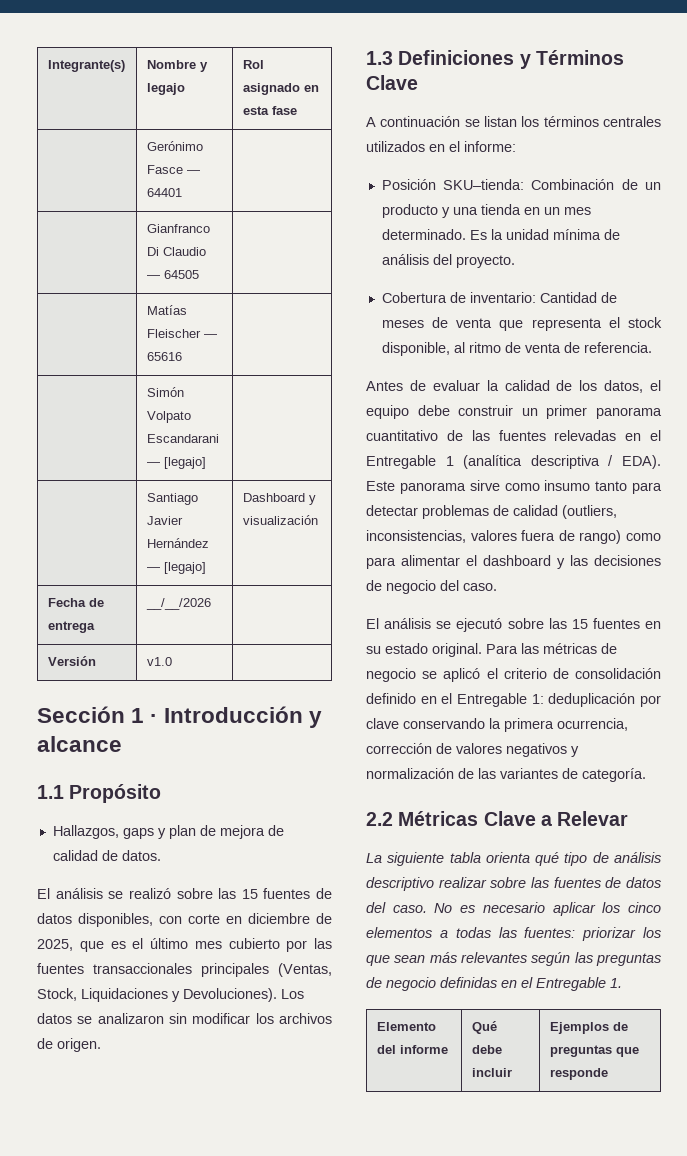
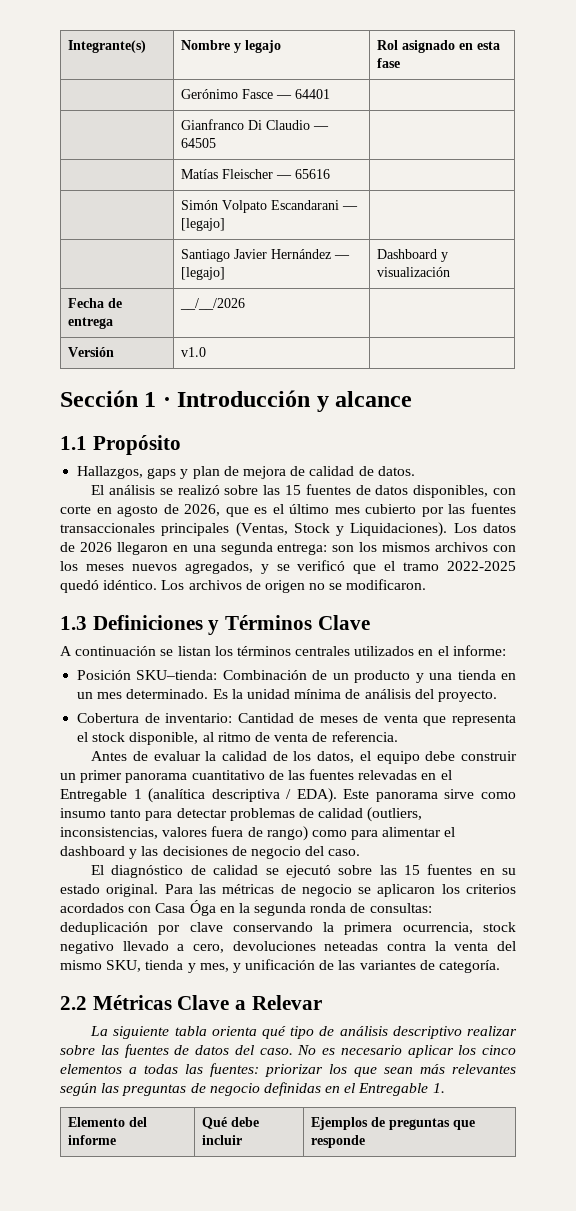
- El análisis se realizó sobre las 15 fuentes de datos disponibles, con corte en diciembre de 2025, que es el último mes cubierto por las fuentes transaccionales principales (Ventas, Stock, Liquidaciones y Devoluciones). Los datos se analizaron sin modificar los archivos de origen.
+ El análisis se realizó sobre las 15 fuentes de datos disponibles, con corte en agosto de 2026, que es el último mes cubierto por las fuentes transaccionales principales (Ventas, Stock y Liquidaciones). Los datos de 2026 llegaron en una segunda entrega: son los mismos archivos con los meses nuevos agregados, y se verificó que el tramo 2022-2025 quedó idéntico. Los archivos de origen no se modificaron.
- El análisis se ejecutó sobre las 15 fuentes en su estado original.
+ El diagnóstico de calidad se ejecutó sobre las 15 fuentes en su estado original.
- Para las métricas de negocio se aplicó el criterio de consolidación definido en el Entregable 1: deduplicación por clave conservando la primera ocurrencia, corrección de valores negativos y normalización de las variantes de categoría.
+ Para las métricas de negocio se aplicaron los criterios acordados con Casa Óga en la segunda ronda de consultas: deduplicación por clave conservando la primera ocurrencia, stock negativo llevado a cero, devoluciones neteadas contra la venta del mismo SKU, tienda y mes, y unificación de las variantes de categoría.

